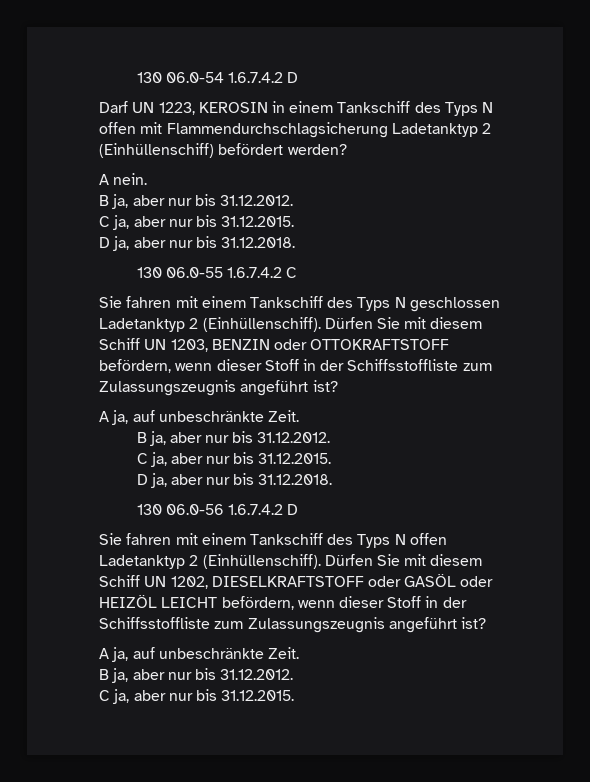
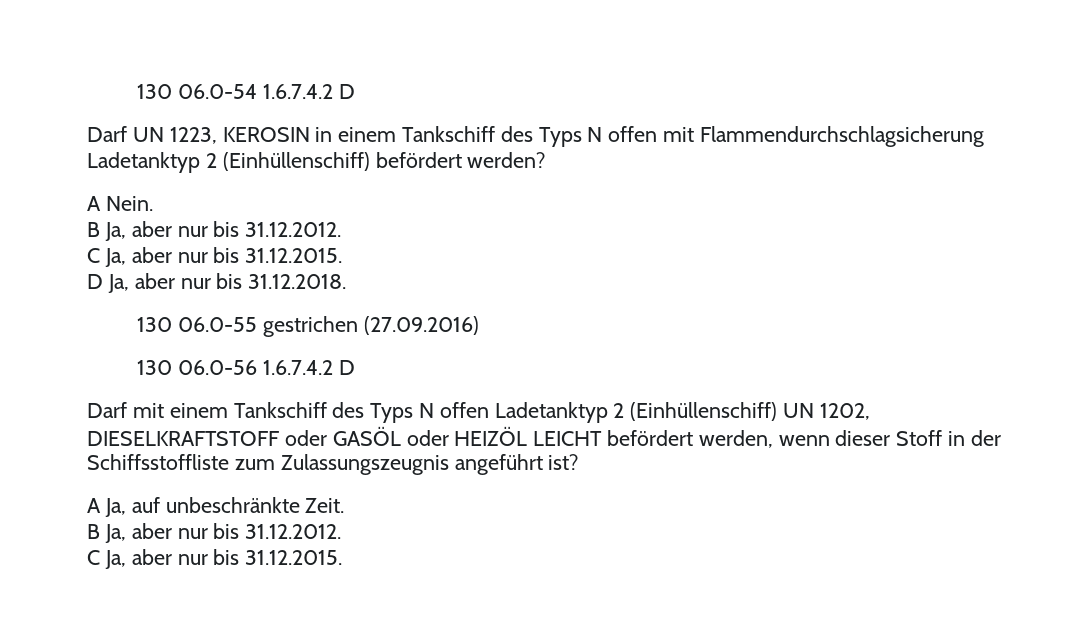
- A nein.
- B ja, aber nur bis 31.12.2012.
- C ja, aber nur bis 31.12.2015.
- D ja, aber nur bis 31.12.2018.
+ A Nein.
+ B Ja, aber nur bis 31.12.2012.
+ C Ja, aber nur bis 31.12.2015.
+ D Ja, aber nur bis 31.12.2018.
- 130 06.0-55 1.6.7.4.2 C
- Sie fahren mit einem Tankschiff des Typs N geschlossen Ladetanktyp 2 (Einhüllenschiff). Dürfen Sie mit diesem Schiff UN 1203, BENZIN oder OTTOKRAFTSTOFF befördern, wenn dieser Stoff in der Schiffsstoffliste zum Zulassungszeugnis angeführt ist?
- A ja, auf unbeschränkte Zeit.
- B ja, aber nur bis 31.12.2012.
- C ja, aber nur bis 31.12.2015.
- D ja, aber nur bis 31.12.2018.
+ 130 06.0-55 gestrichen (27.09.2016)
  130 06.0-56 1.6.7.4.2 D
- Sie fahren mit einem Tankschiff des Typs N offen Ladetanktyp 2 (Einhüllenschiff). Dürfen Sie mit diesem Schiff UN 1202, DIESELKRAFTSTOFF oder GASÖL oder HEIZÖL LEICHT befördern, wenn dieser Stoff in der Schiffsstoffliste zum Zulassungszeugnis angeführt ist?
- A ja, auf unbeschränkte Zeit.
- B ja, aber nur bis 31.12.2012.
- C ja, aber nur bis 31.12.2015.
+ Darf mit einem Tankschiff des Typs N offen Ladetanktyp 2 (Einhüllenschiff) UN 1202, DIESELKRAFTSTOFF oder GASÖL oder HEIZÖL LEICHT befördert werden, wenn dieser Stoff in der Schiffsstoffliste zum Zulassungszeugnis angeführt ist?
+ A Ja, auf unbeschränkte Zeit.
+ B Ja, aber nur bis 31.12.2012.
+ C Ja, aber nur bis 31.12.2015.

